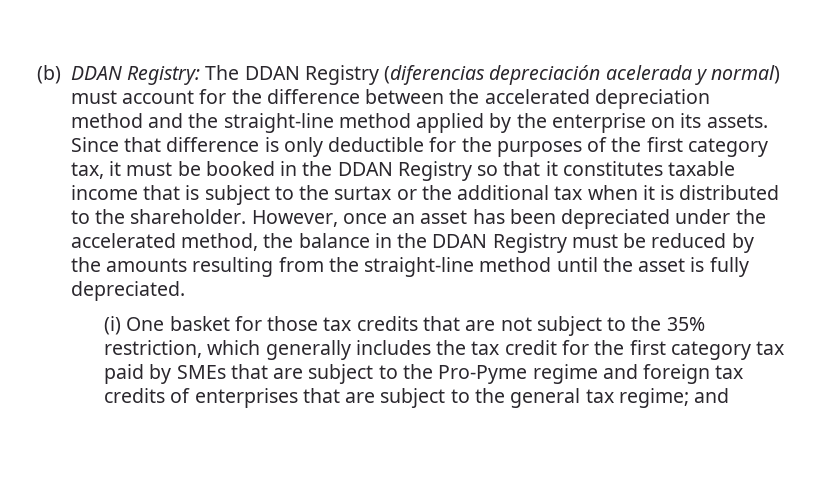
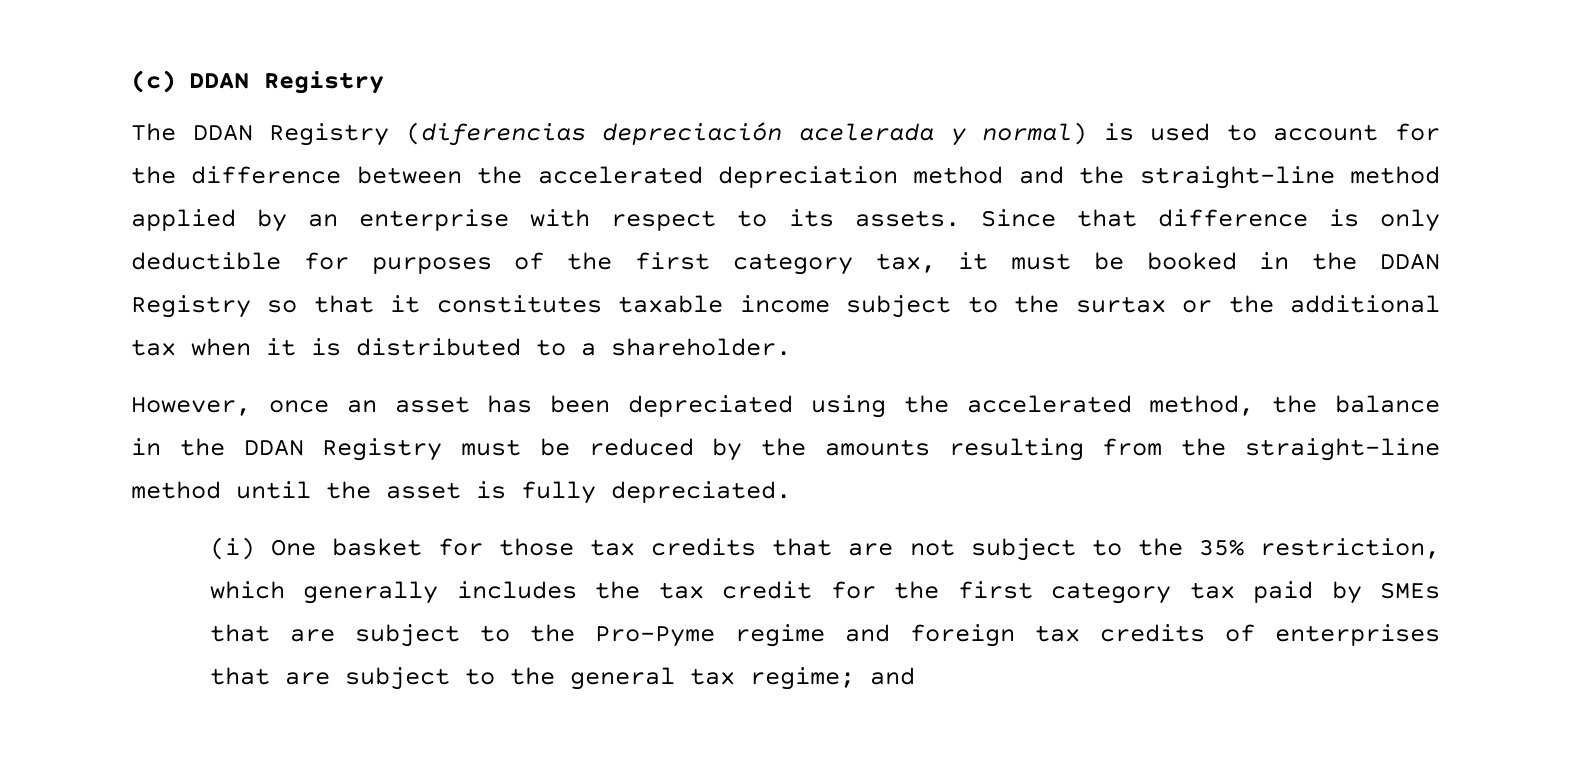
- (b) DDAN Registry: The DDAN Registry (diferencias depreciación acelerada y normal) must account for the difference between the accelerated depreciation method and the straight-line method applied by the enterprise on its assets.
+ (c) DDAN Registry
+ The DDAN Registry (diferencias depreciación acelerada y normal) is used to account for the difference between the accelerated depreciation method and the straight-line method applied by an enterprise with respect to its assets.
- Since that difference is only deductible for the purposes of the first category tax, it must be booked in the DDAN Registry so that it constitutes taxable income that is subject to the surtax or the additional tax when it is distributed to the shareholder. However, once an asset has been depreciated under the accelerated method, the balance in the DDAN Registry must be reduced by the amounts resulting from the straight-line method until the asset is fully depreciated.
+ Since that difference is only deductible for purposes of the first category tax, it must be booked in the DDAN Registry so that it constitutes taxable income subject to the surtax or the additional tax when it is distributed to a shareholder.
+ However, once an asset has been depreciated using the accelerated method, the balance in the DDAN Registry must be reduced by the amounts resulting from the straight-line method until the asset is fully depreciated.

